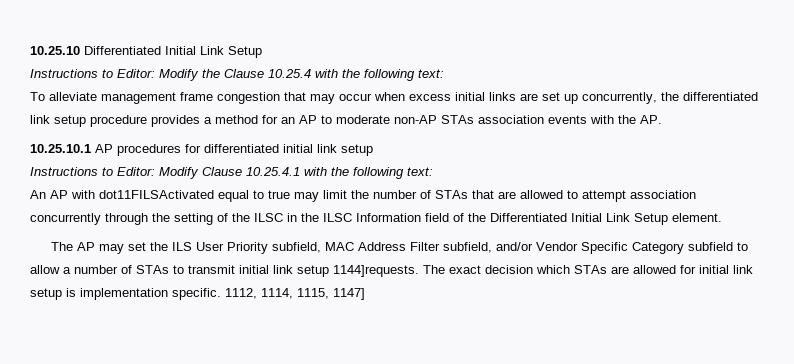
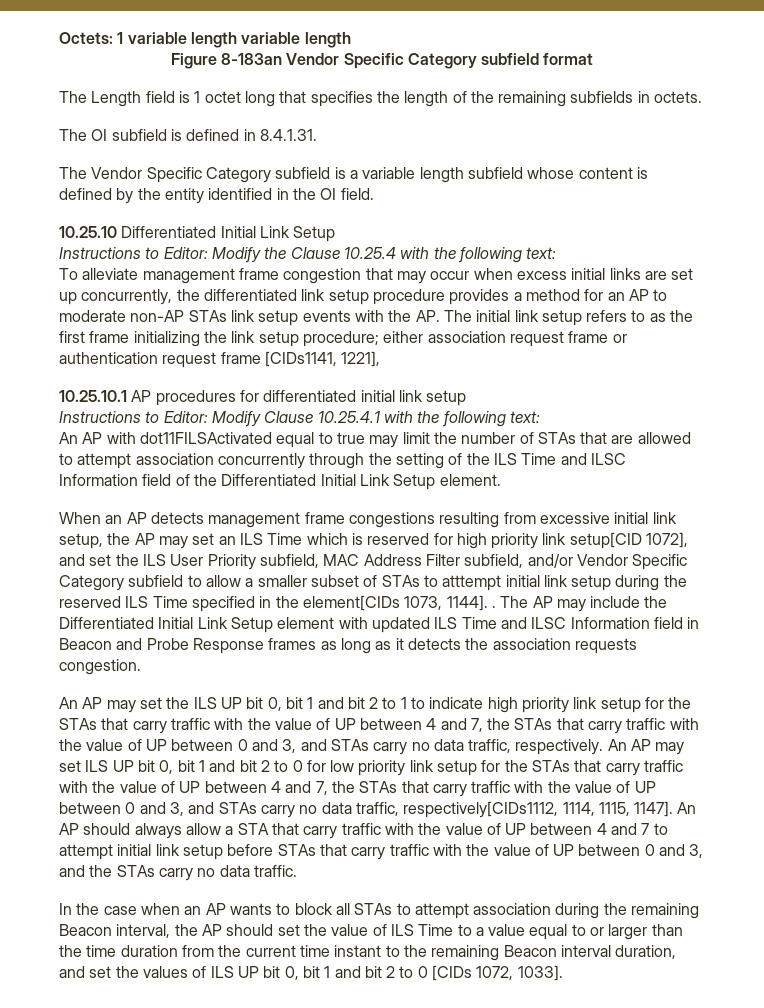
+ Octets: 1 variable length variable length
+ Figure 8-183an Vendor Specific Category subfield format
+ The Length field is 1 octet long that specifies the length of the remaining subfields in octets.
+ The OI subfield is defined in 8.4.1.31.
+ The Vendor Specific Category subfield is a variable length subfield whose content is defined by the entity identified in the OI field.
- To alleviate management frame congestion that may occur when excess initial links are set up concurrently, the differentiated link setup procedure provides a method for an AP to moderate non-AP STAs association events with the AP.
+ To alleviate management frame congestion that may occur when excess initial links are set up concurrently, the differentiated link setup procedure provides a method for an AP to moderate non-AP STAs link setup events with the AP. The initial link setup refers to as the first frame initializing the link setup procedure; either association request frame or authentication request frame [CIDs1141, 1221],
- An AP with dot11FILSActivated equal to true may limit the number of STAs that are allowed to attempt association concurrently through the setting of the ILSC in the ILSC Information field of the Differentiated Initial Link Setup element.
+ An AP with dot11FILSActivated equal to true may limit the number of STAs that are allowed to attempt association concurrently through the setting of the ILS Time and ILSC Information field of the Differentiated Initial Link Setup element.
- The AP may set the ILS User Priority subfield, MAC Address Filter subfield, and/or Vendor Specific Category subfield to allow a number of STAs to transmit initial link setup 1144]requests. The exact decision which STAs are allowed for initial link setup is implementation specific. 1112, 1114, 1115, 1147]
+ When an AP detects management frame congestions resulting from excessive initial link setup, the AP may set an ILS Time which is reserved for high priority link setup[CID 1072], and set the ILS User Priority subfield, MAC Address Filter subfield, and/or Vendor Specific Category subfield to allow a smaller subset of STAs to atttempt initial link setup during the reserved ILS Time specified in the element[CIDs 1073, 1144]. . The AP may include the Differentiated Initial Link Setup element with updated ILS Time and ILSC Information field in Beacon and Probe Response frames as long as it detects the association requests congestion.
+ An AP may set the ILS UP bit 0, bit 1 and bit 2 to 1 to indicate high priority link setup for the STAs that carry traffic with the value of UP between 4 and 7, the STAs that carry traffic with the value of UP between 0 and 3, and STAs carry no data traffic, respectively. An AP may set ILS UP bit 0, bit 1 and bit 2 to 0 for low priority link setup for the STAs that carry traffic with the value of UP between 4 and 7, the STAs that carry traffic with the value of UP between 0 and 3, and STAs carry no data traffic, respectively[CIDs1112, 1114, 1115, 1147]. An AP should always allow a STA that carry traffic with the value of UP between 4 and 7 to attempt initial link setup before STAs that carry traffic with the value of UP between 0 and 3, and the STAs carry no data traffic.
+ In the case when an AP wants to block all STAs to attempt association during the remaining Beacon interval, the AP should set the value of ILS Time to a value equal to or larger than the time duration from the current time instant to the remaining Beacon interval duration, and set the values of ILS UP bit 0, bit 1 and bit 2 to 0 [CIDs 1072, 1033].

